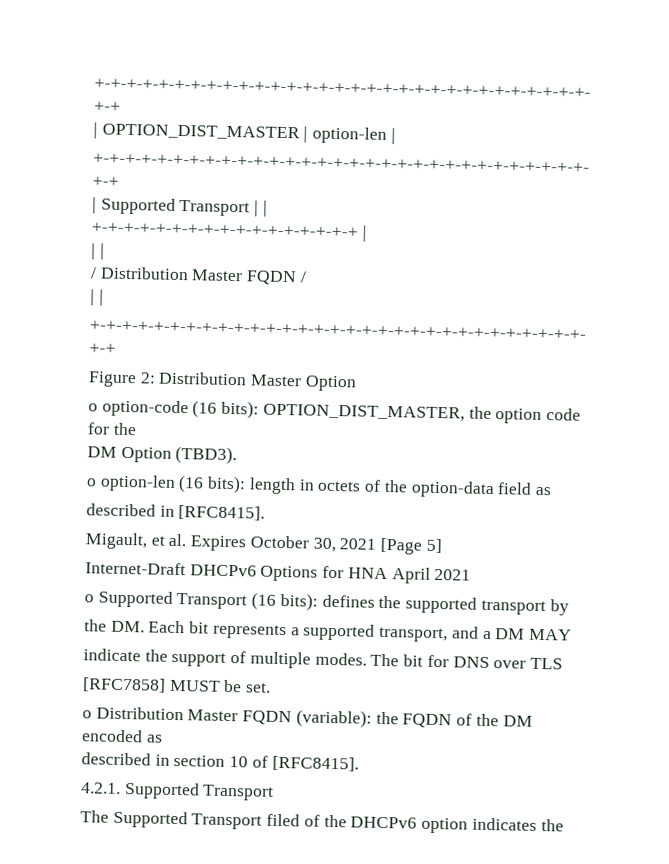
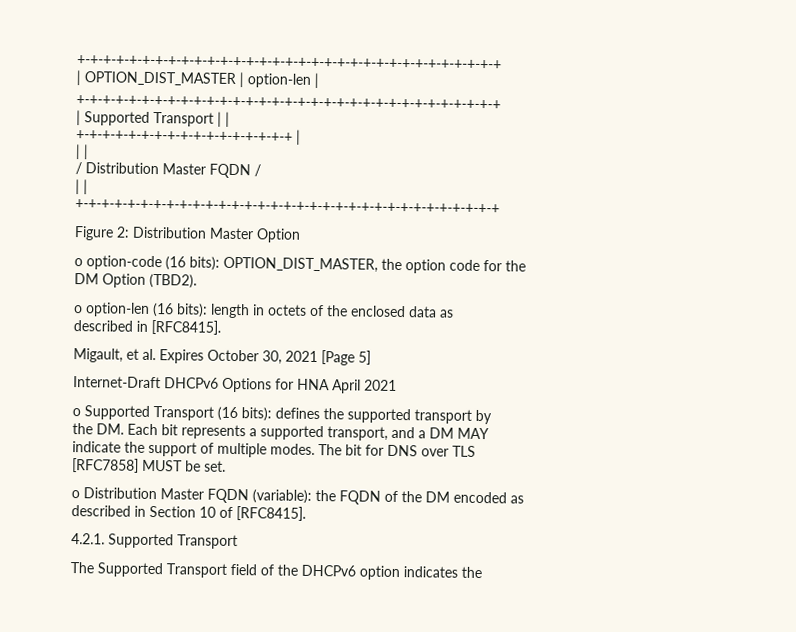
- DM Option (TBD3).
+ DM Option (TBD2).
- o option-len (16 bits): length in octets of the option-data field as
+ o option-len (16 bits): length in octets of the enclosed data as
- described in section 10 of [RFC8415].
+ described in Section 10 of [RFC8415].
- The Supported Transport filed of the DHCPv6 option indicates the
+ The Supported Transport field of the DHCPv6 option indicates the

